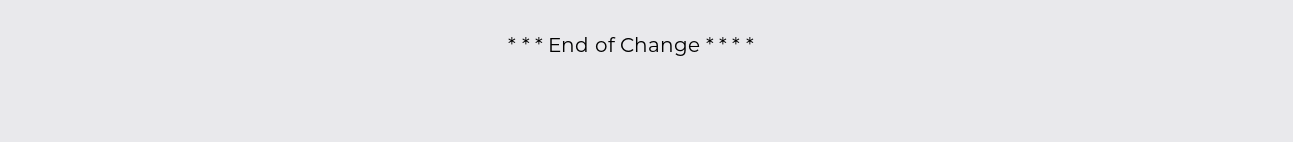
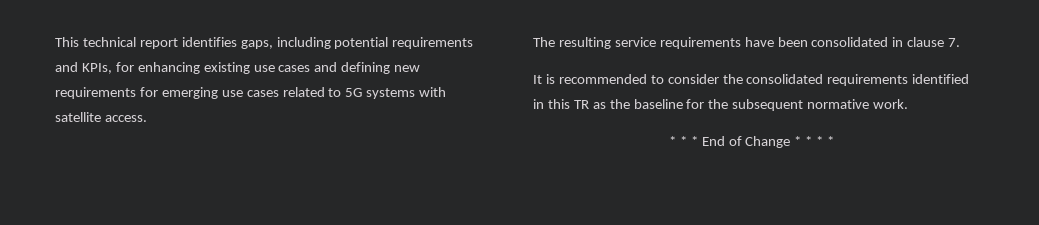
+ This technical report identifies gaps, including potential requirements and KPIs, for enhancing existing use cases and defining new requirements for emerging use cases related to 5G systems with satellite access.
+ The resulting service requirements have been consolidated in clause 7.
+ It is recommended to consider the consolidated requirements identified in this TR as the baseline for the subsequent normative work.

